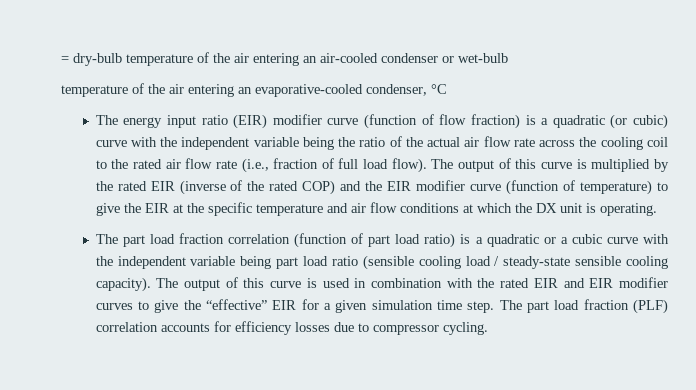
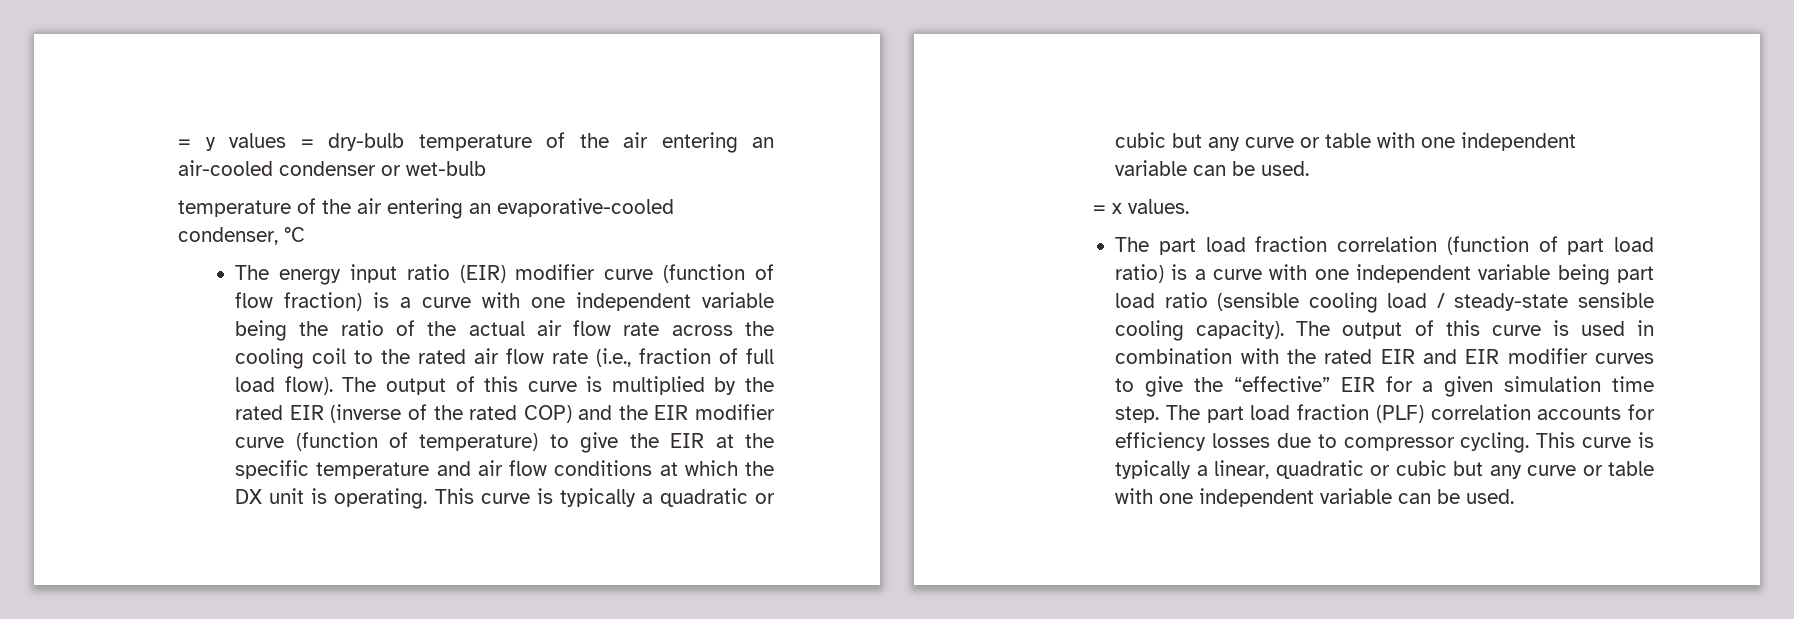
- = dry-bulb temperature of the air entering an air-cooled condenser or wet-bulb
+ = y values = dry-bulb temperature of the air entering an air-cooled condenser or wet-bulb
- The energy input ratio (EIR) modifier curve (function of flow fraction) is a quadratic (or cubic) curve with the independent variable being the ratio of the actual air flow rate across the cooling coil to the rated air flow rate (i.e., fraction of full load flow).
+ The energy input ratio (EIR) modifier curve (function of flow fraction) is a curve with one independent variable being the ratio of the actual air flow rate across the cooling coil to the rated air flow rate (i.e., fraction of full load flow).
+ This curve is typically a quadratic or cubic but any curve or table with one independent variable can be used.
+ = x values.
- The part load fraction correlation (function of part load ratio) is a quadratic or a cubic curve with the independent variable being part load ratio (sensible cooling load / steady-state sensible cooling capacity).
+ The part load fraction correlation (function of part load ratio) is a curve with one independent variable being part load ratio (sensible cooling load / steady-state sensible cooling capacity).
+ This curve is typically a linear, quadratic or cubic but any curve or table with one independent variable can be used.

